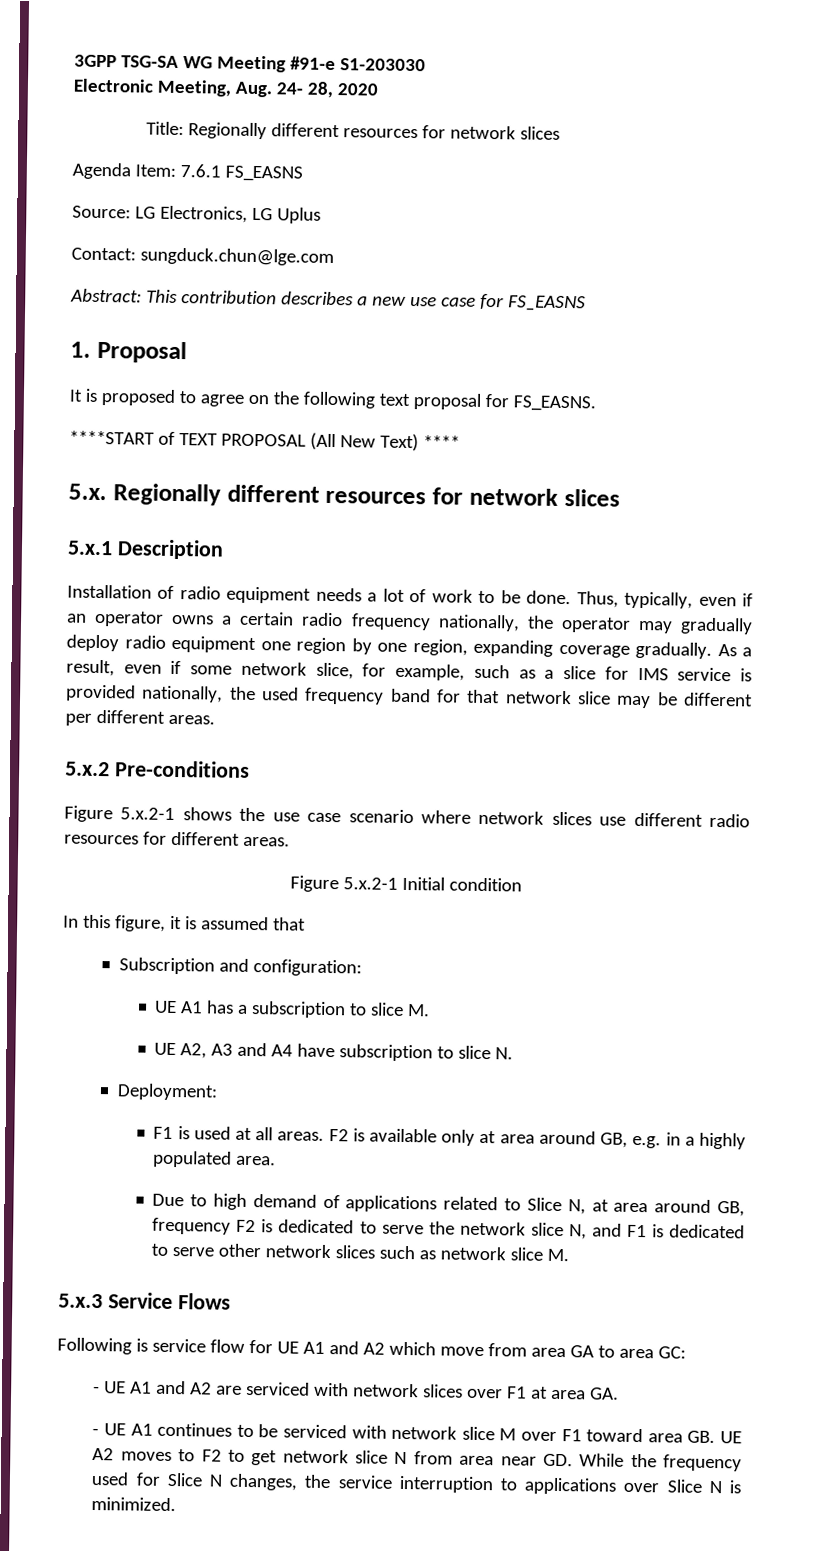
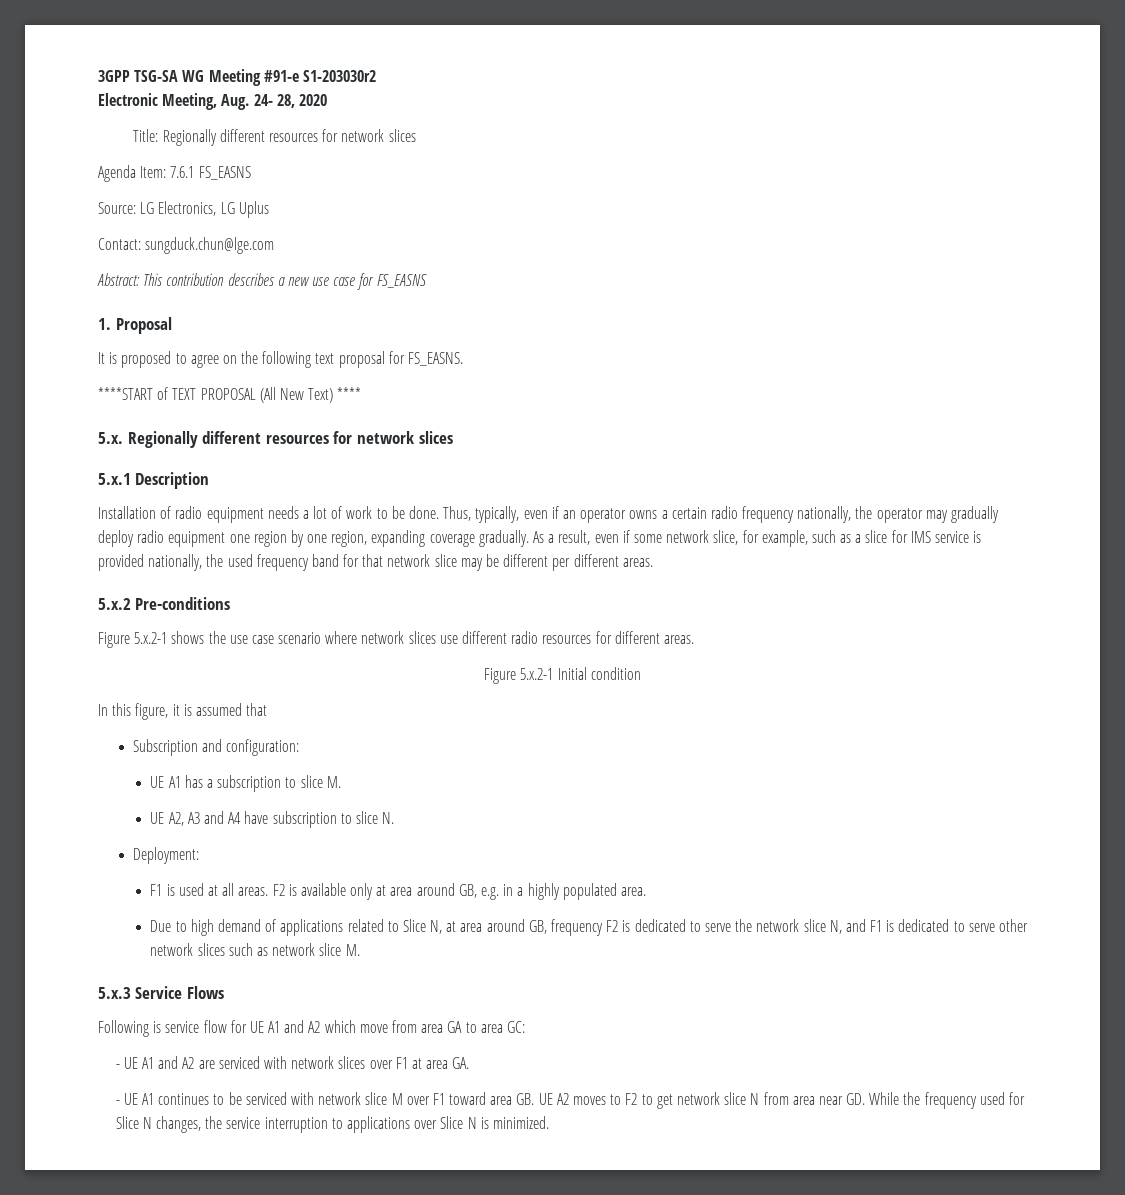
- 3GPP TSG-SA WG Meeting #91-e S1-203030
+ 3GPP TSG-SA WG Meeting #91-e S1-203030r2

